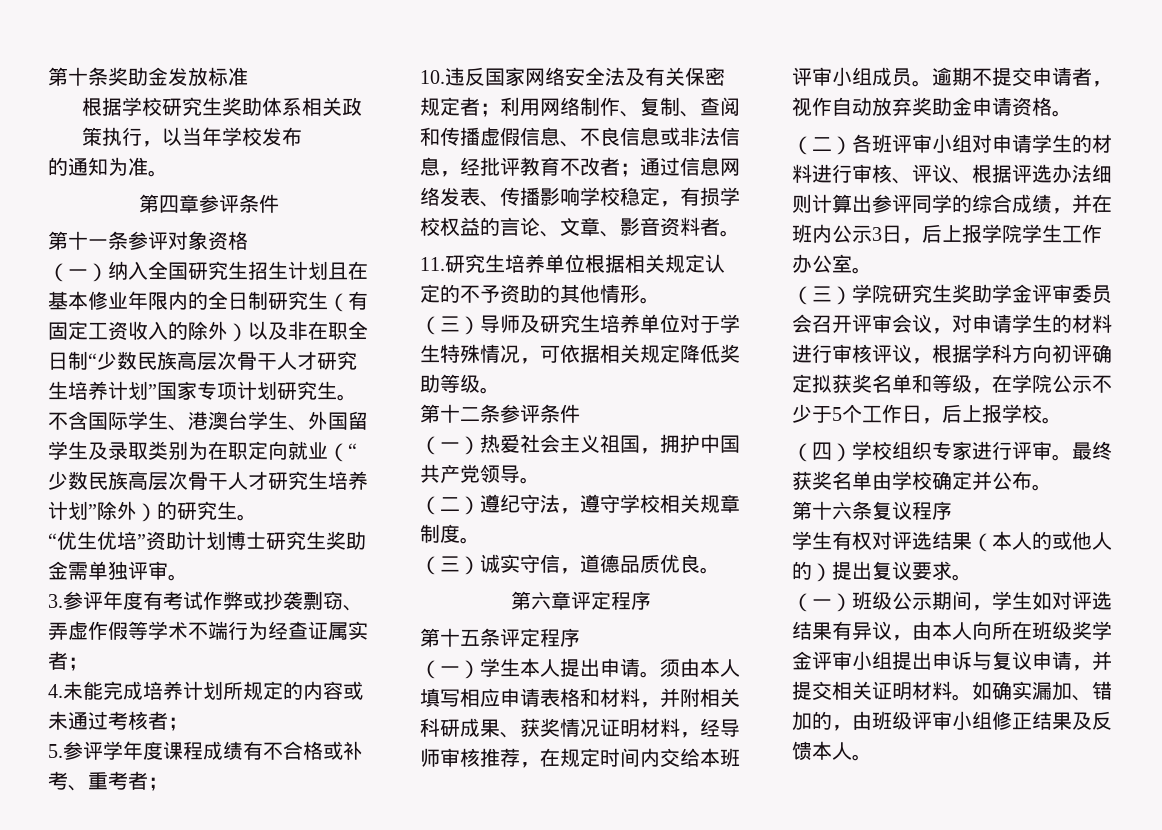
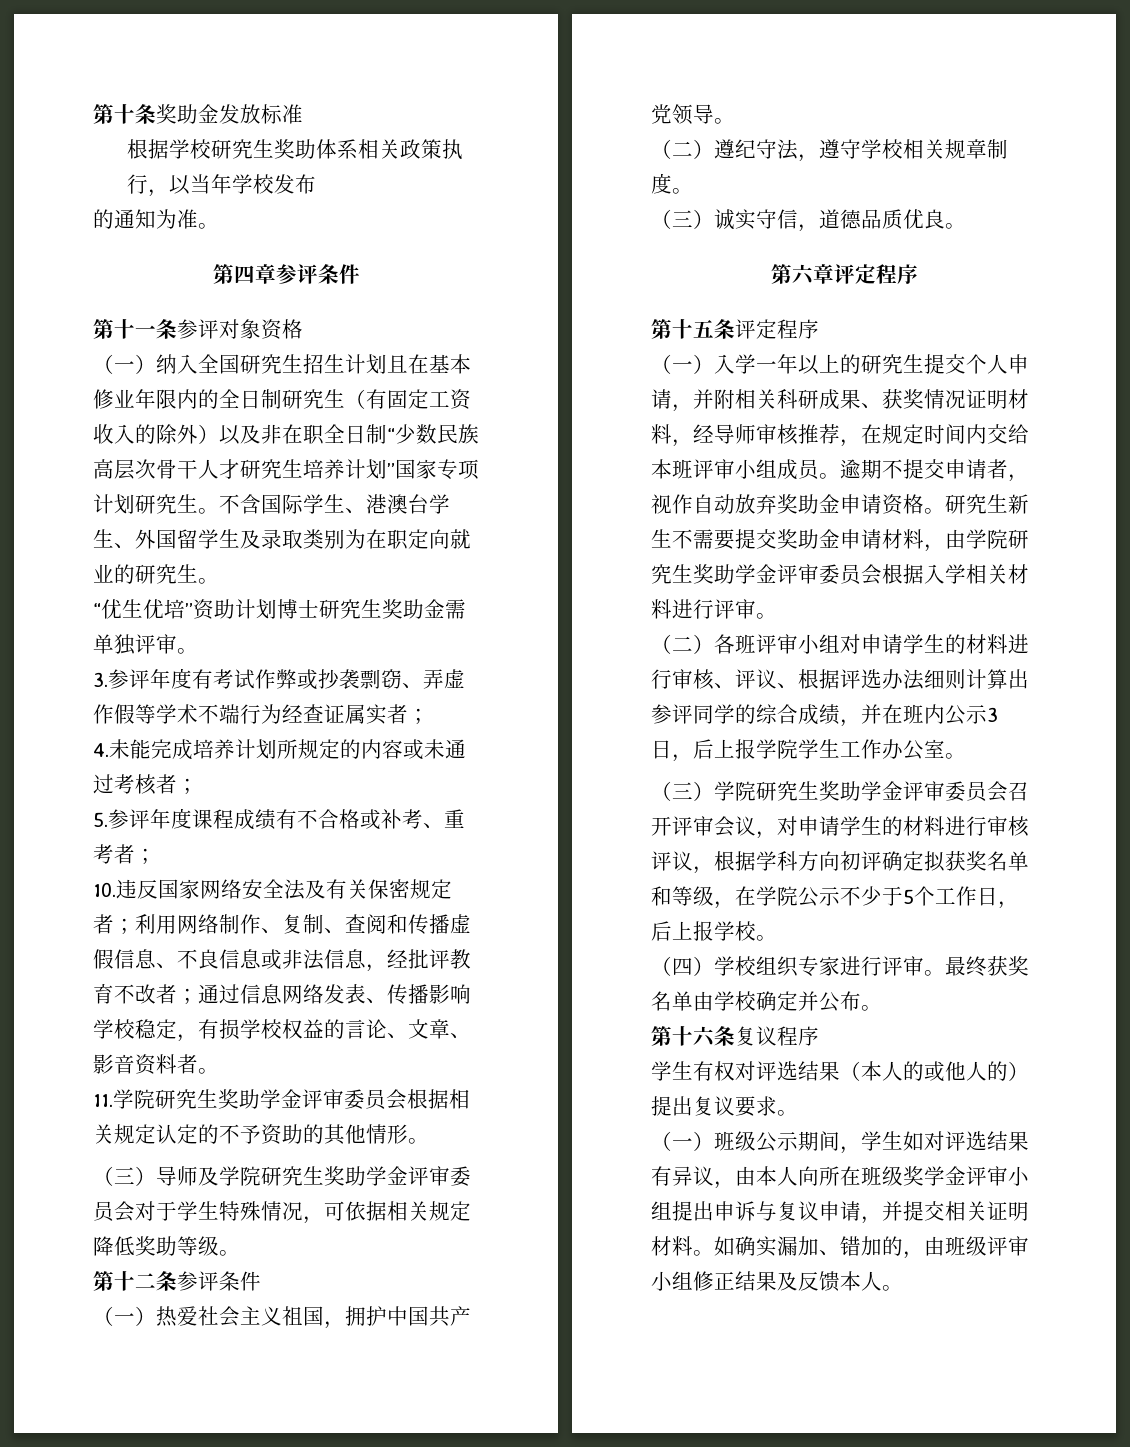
- 不含国际学生、港澳台学生、外国留学生及录取类别为在职定向就业（“少数民族高层次骨干人才研究生培养计划”除外）的研究生。
+ 不含国际学生、港澳台学生、外国留学生及录取类别为在职定向就业的研究生。
- 5.参评学年度课程成绩有不合格或补考、重考者；
+ 5.参评年度课程成绩有不合格或补考、重考者；
- 11.研究生培养单位根据相关规定认定的不予资助的其他情形。
+ 11.学院研究生奖助学金评审委员会根据相关规定认定的不予资助的其他情形。
- （三）导师及研究生培养单位对于学生特殊情况，可依据相关规定降低奖助等级。
+ （三）导师及学院研究生奖助学金评审委员会对于学生特殊情况，可依据相关规定降低奖助等级。
- （一）学生本人提出申请。须由本人填写相应申请表格和材料，并附相关科研成果、获奖情况证明材料，经导师审核推荐，在规定时间内交给本班评审小组成员。
+ （一）入学一年以上的研究生提交个人申请，并附相关科研成果、获奖情况证明材料，经导师审核推荐，在规定时间内交给本班评审小组成员。
+ 研究生新生不需要提交奖助金申请材料，由学院研究生奖助学金评审委员会根据入学相关材料进行评审。

